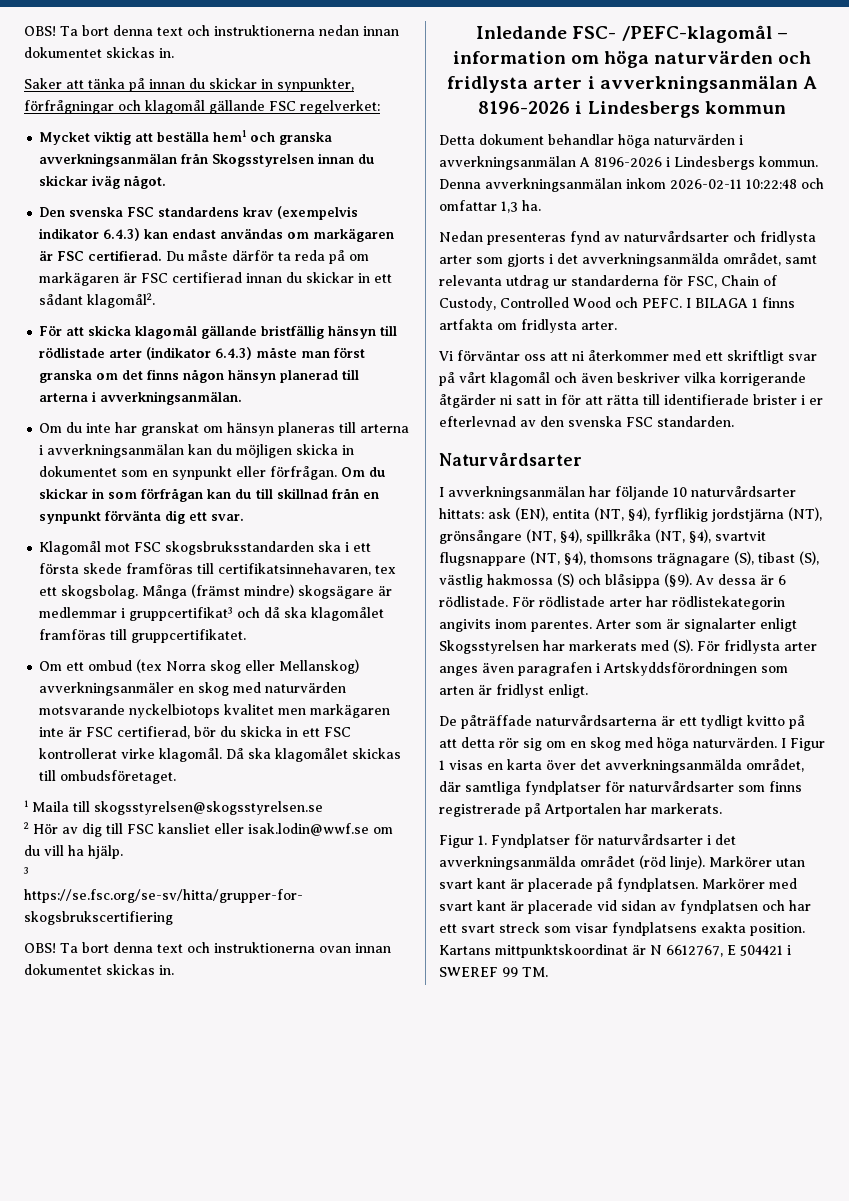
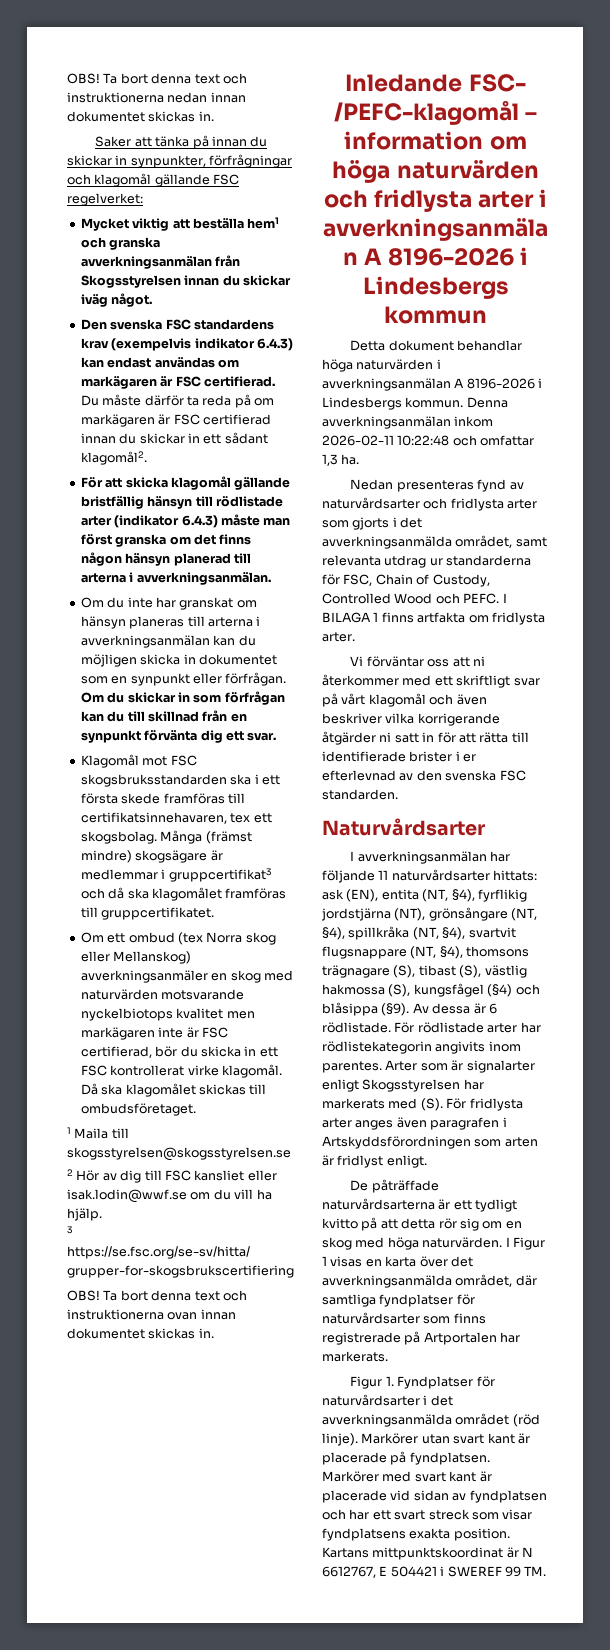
- I avverkningsanmälan har följande 10 naturvårdsarter hittats: ask (EN), entita (NT, §4), fyrflikig jordstjärna (NT), grönsångare (NT, §4), spillkråka (NT, §4), svartvit flugsnappare (NT, §4), thomsons trägnagare (S), tibast (S), västlig hakmossa (S) och blåsippa (§9).
+ I avverkningsanmälan har följande 11 naturvårdsarter hittats: ask (EN), entita (NT, §4), fyrflikig jordstjärna (NT), grönsångare (NT, §4), spillkråka (NT, §4), svartvit flugsnappare (NT, §4), thomsons trägnagare (S), tibast (S), västlig hakmossa (S), kungsfågel (§4) och blåsippa (§9).

